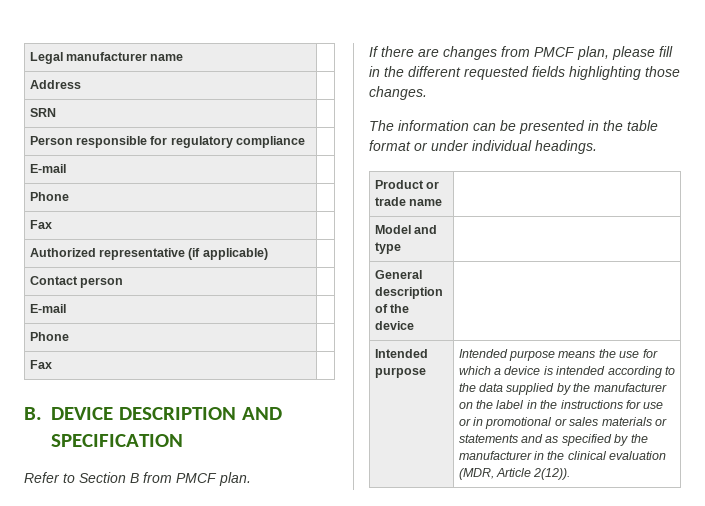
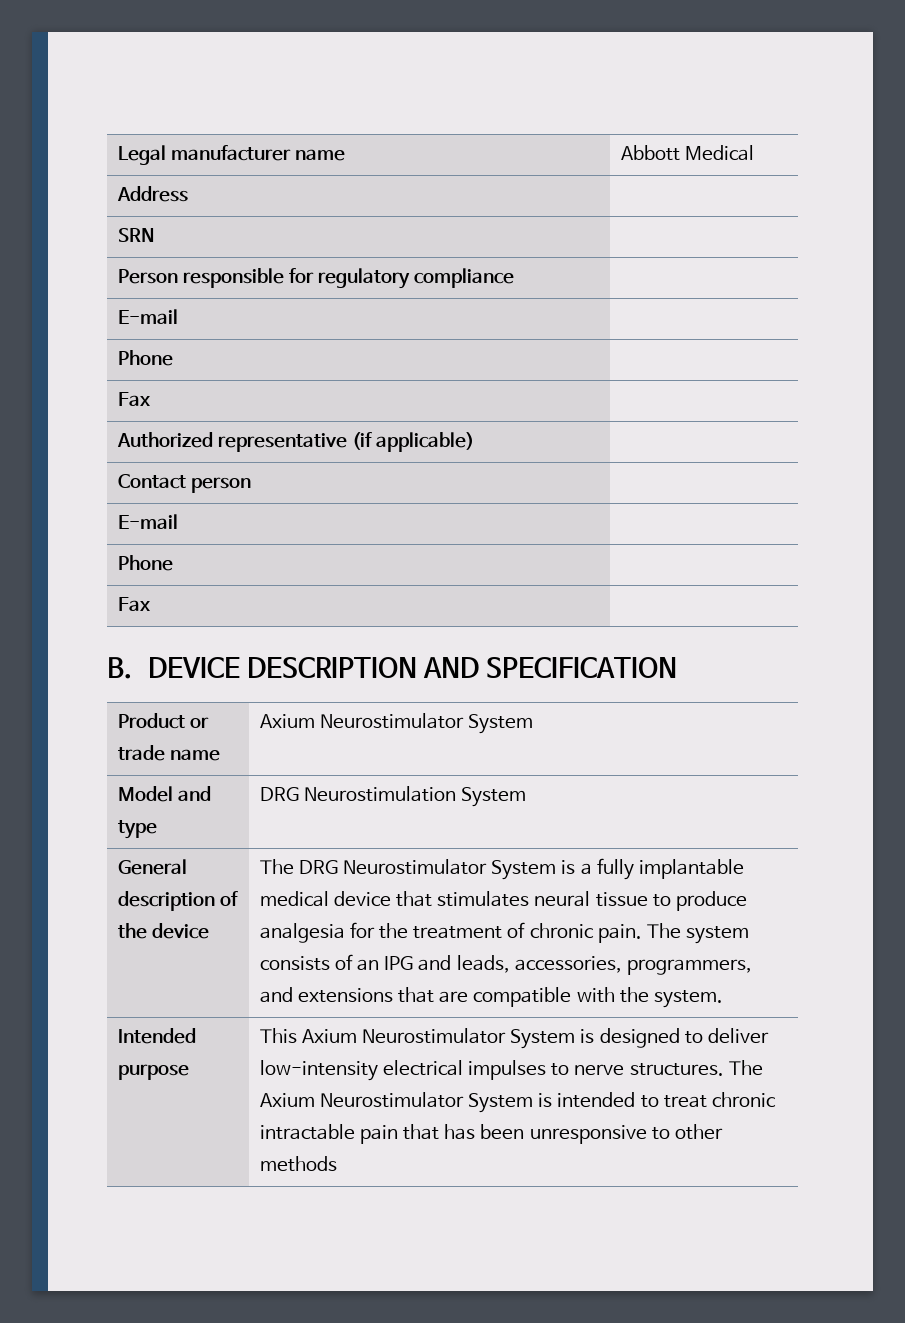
- Legal manufacturer name |
+ Legal manufacturer name | Abbott Medical
- Refer to Section B from PMCF plan.
- If there are changes from PMCF plan, please fill in the different requested fields highlighting those changes.
- The information can be presented in the table format or under individual headings.
- Product or trade name |
+ Product or trade name | Axium Neurostimulator System
- Model and type |
+ Model and type | DRG Neurostimulation System
- Intended purpose | Intended purpose means the use for which a device is intended according to the data supplied by the manufacturer on the label in the instructions for use or in promotional or sales materials or statements and as specified by the manufacturer in the clinical evaluation (MDR, Article 2(12)).
+ The DRG Neurostimulator System is a fully implantable medical device that stimulates neural tissue to produce analgesia for the treatment of chronic pain. The system consists of an IPG and leads, accessories, programmers, and extensions that are compatible with the system.
+ Intended purpose | This Axium Neurostimulator System is designed to deliver low-intensity electrical impulses to nerve structures. The Axium Neurostimulator System is intended to treat chronic intractable pain that has been unresponsive to other methods

